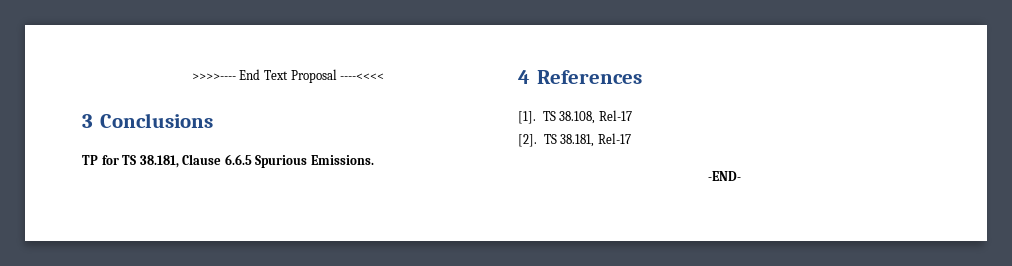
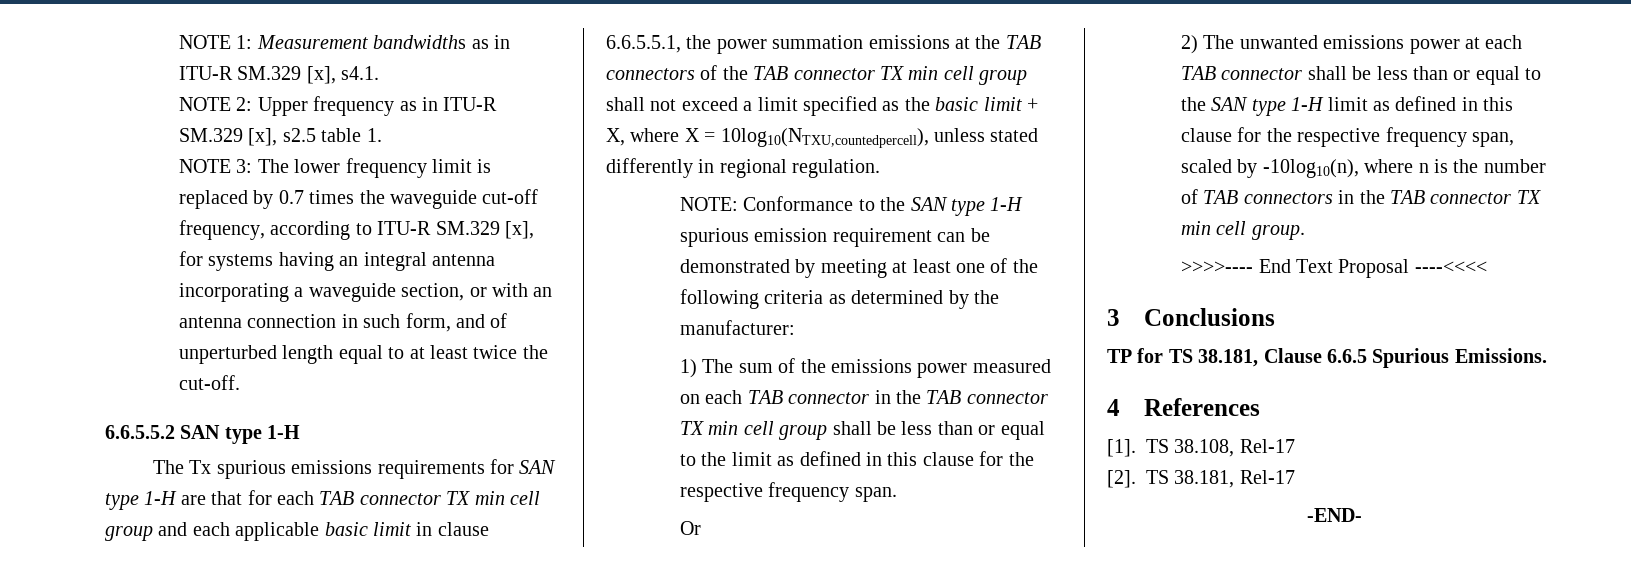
+ NOTE 1: Measurement bandwidths as in ITU-R SM.329 [x], s4.1.
+ NOTE 2: Upper frequency as in ITU-R SM.329 [x], s2.5 table 1.
+ NOTE 3: The lower frequency limit is replaced by 0.7 times the waveguide cut-off frequency, according to ITU-R SM.329 [x], for systems having an integral antenna incorporating a waveguide section, or with an antenna connection in such form, and of unperturbed length equal to at least twice the cut-off.
+ 6.6.5.5.2 SAN type 1-H
+ The Tx spurious emissions requirements for SAN type 1-H are that for each TAB connector TX min cell group and each applicable basic limit in clause 6.6.5.5.1, the power summation emissions at the TAB connectors of the TAB connector TX min cell group shall not exceed a limit specified as the basic limit + X, where X = 10log10(NTXU,countedpercell), unless stated differently in regional regulation.
+ NOTE: Conformance to the SAN type 1-H spurious emission requirement can be demonstrated by meeting at least one of the following criteria as determined by the manufacturer:
+ 1) The sum of the emissions power measured on each TAB connector in the TAB connector TX min cell group shall be less than or equal to the limit as defined in this clause for the respective frequency span.
+ Or
+ 2) The unwanted emissions power at each TAB connector shall be less than or equal to the SAN type 1-H limit as defined in this clause for the respective frequency span, scaled by -10log10(n), where n is the number of TAB connectors in the TAB connector TX min cell group.

